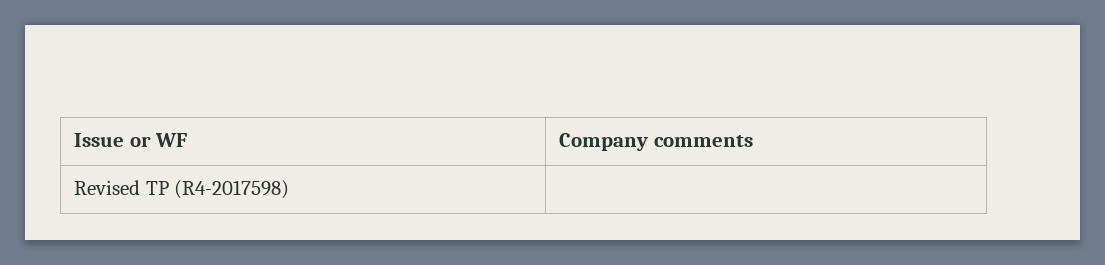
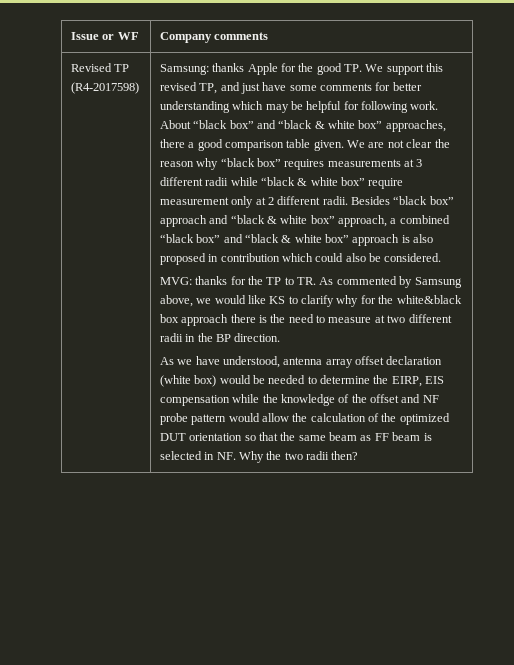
+ Samsung: thanks Apple for the good TP. We support this revised TP, and just have some comments for better understanding which may be helpful for following work. About “black box” and “black & white box” approaches, there a good comparison table given. We are not clear the reason why “black box” requires measurements at 3 different radii while “black & white box” require measurement only at 2 different radii. Besides “black box” approach and “black & white box” approach, a combined “black box” and “black & white box” approach is also proposed in contribution which could also be considered.
+ MVG: thanks for the TP to TR. As commented by Samsung above, we would like KS to clarify why for the white&black box approach there is the need to measure at two different radii in the BP direction.
+ As we have understood, antenna array offset declaration (white box) would be needed to determine the EIRP, EIS compensation while the knowledge of the offset and NF probe pattern would allow the calculation of the optimized DUT orientation so that the same beam as FF beam is selected in NF. Why the two radii then?

